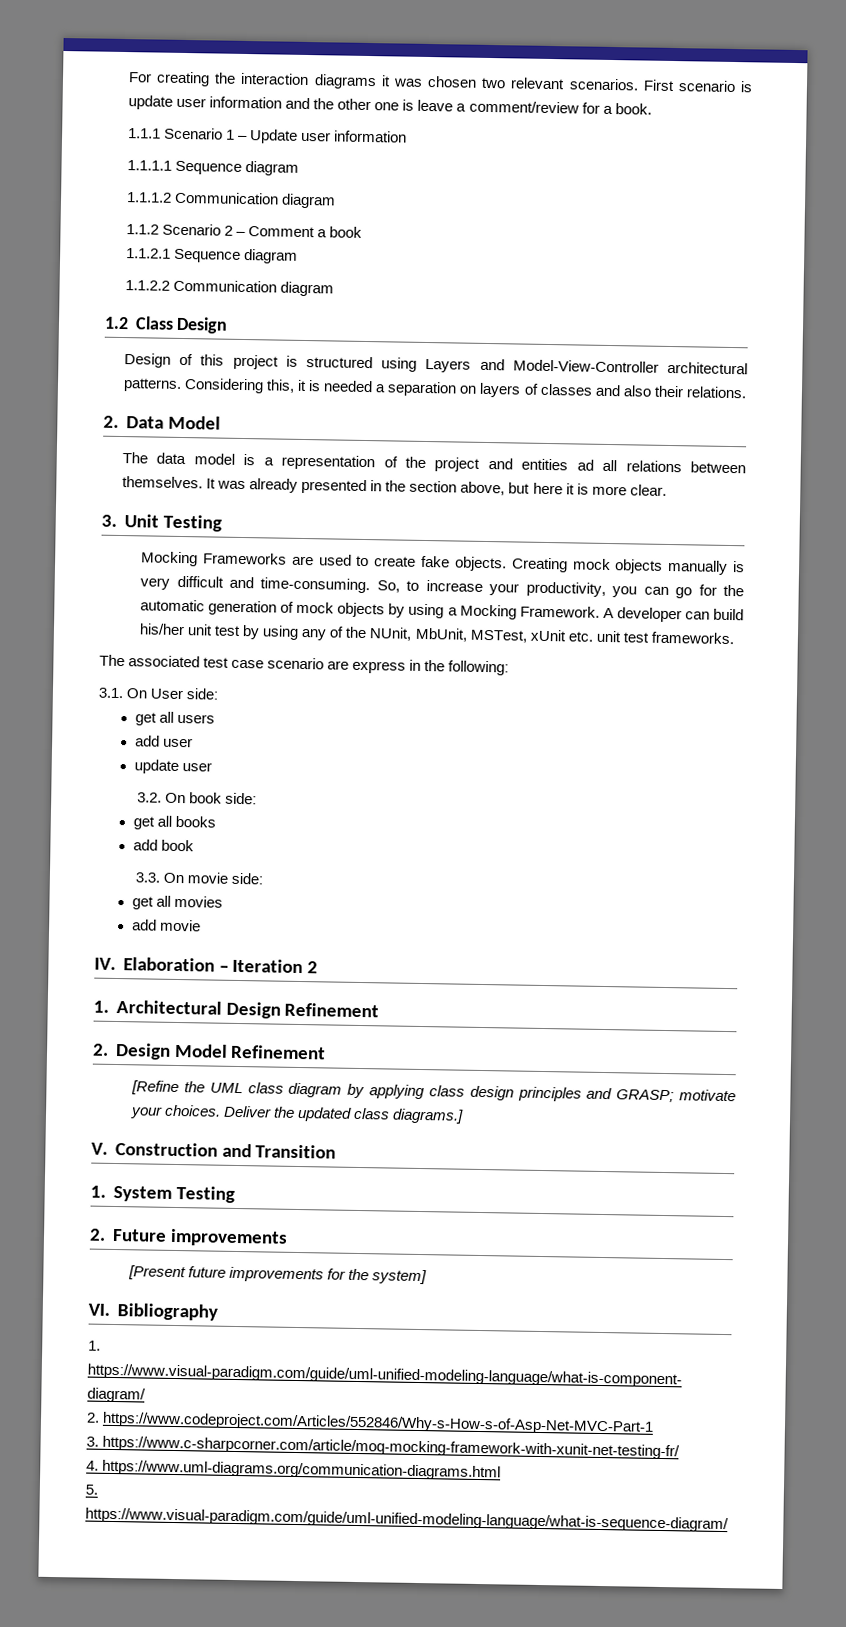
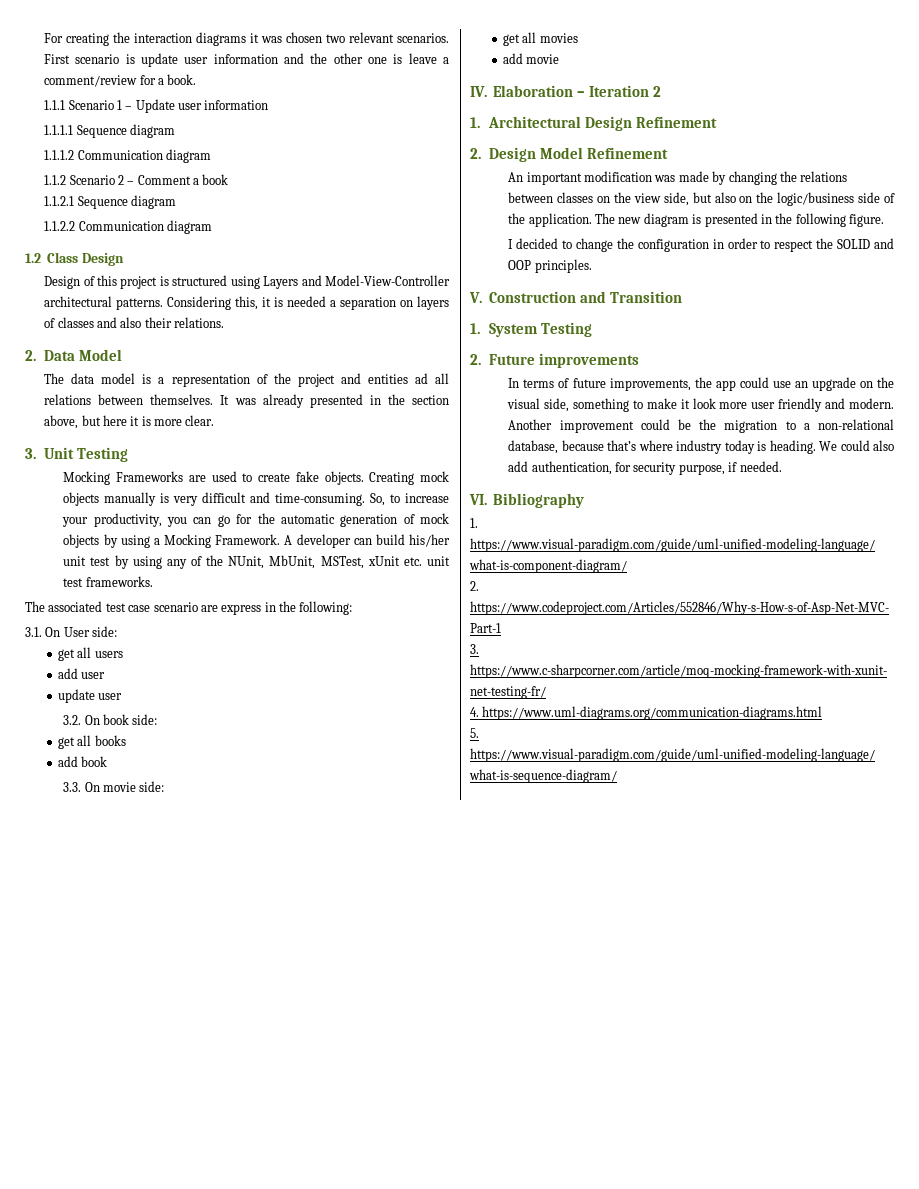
- [Refine the UML class diagram by applying class design principles and GRASP; motivate your choices. Deliver the updated class diagrams.]
+ An important modification was made by changing the relations between classes on the view side, but also on the logic/business side of the application. The new diagram is presented in the following figure.
+ I decided to change the configuration in order to respect the SOLID and OOP principles.
- [Present future improvements for the system]
+ In terms of future improvements, the app could use an upgrade on the visual side, something to make it look more user friendly and modern. Another improvement could be the migration to a non-relational database, because that’s where industry today is heading. We could also add authentication, for security purpose, if needed.

